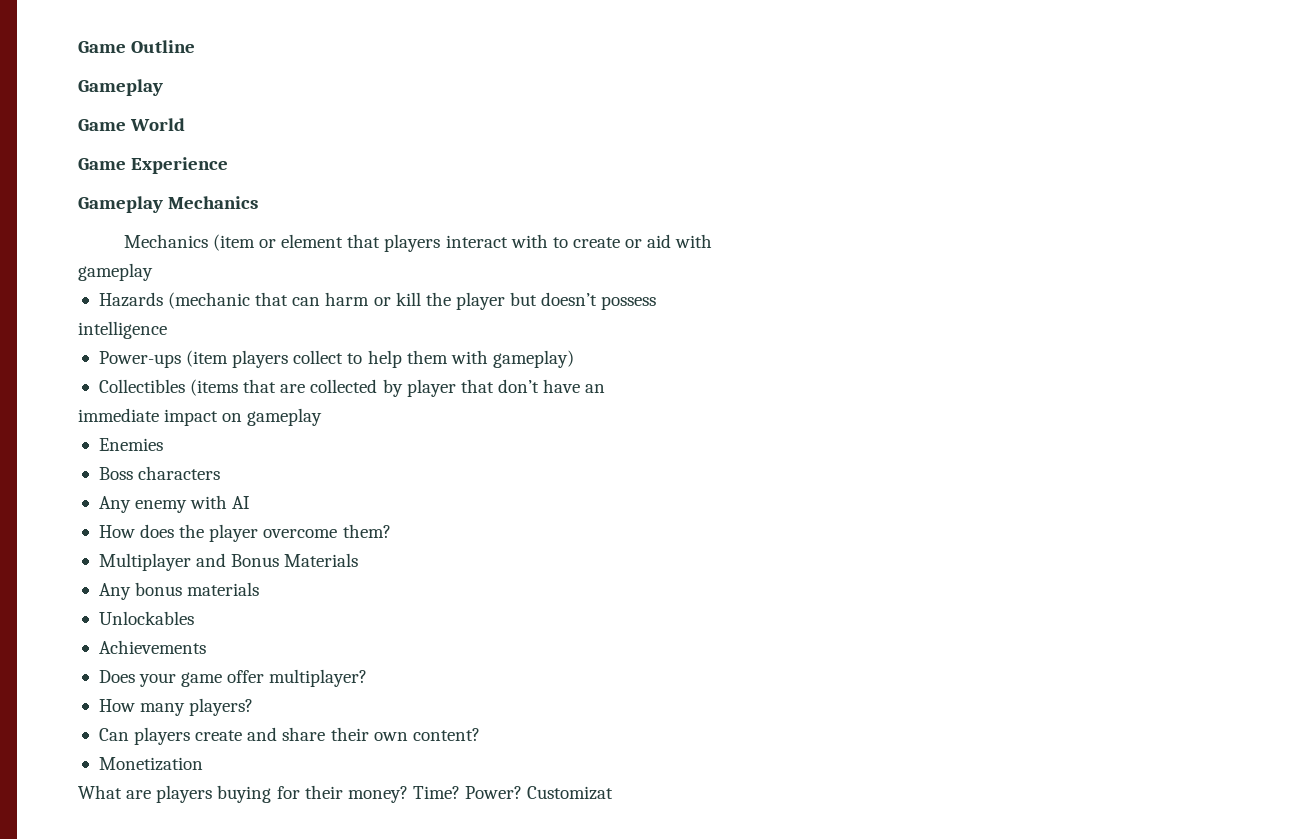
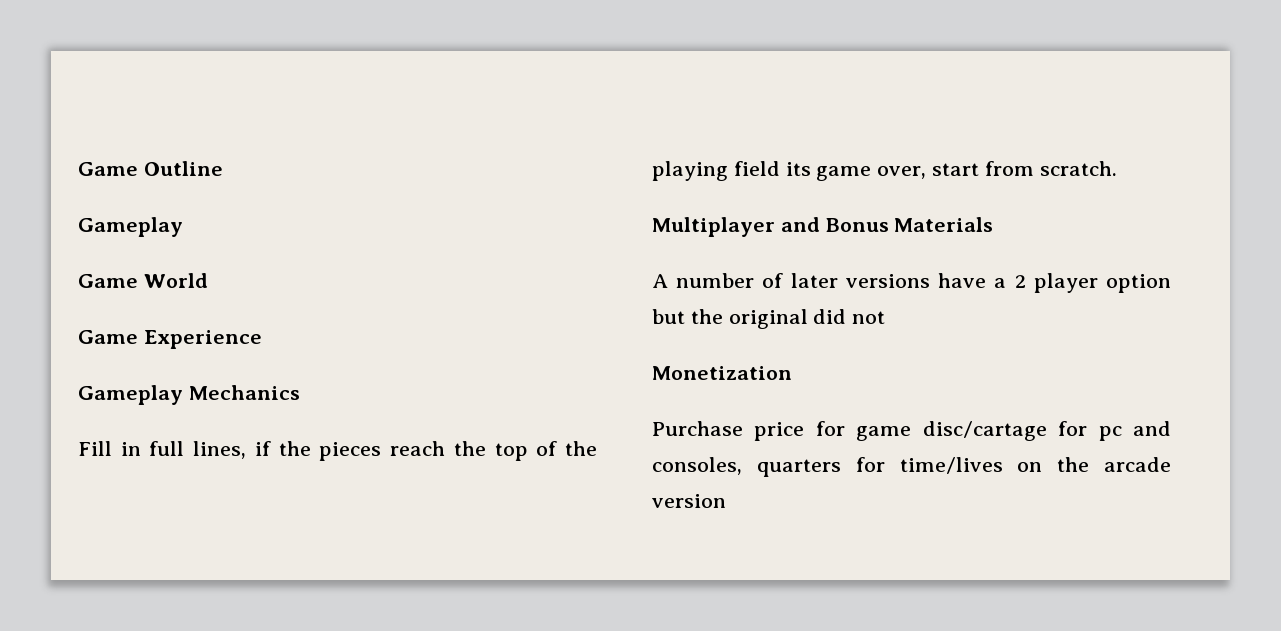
- Mechanics (item or element that players interact with to create or aid with
- gameplay
- Hazards (mechanic that can harm or kill the player but doesn’t possess
- intelligence
- Power-ups (item players collect to help them with gameplay)
- Collectibles (items that are collected by player that don’t have an
- immediate impact on gameplay
- Enemies
- Boss characters
- Any enemy with AI
- How does the player overcome them?
+ Fill in full lines, if the pieces reach the top of the playing field its game over, start from scratch.
  Multiplayer and Bonus Materials
- Any bonus materials
- Unlockables
- Achievements
- Does your game offer multiplayer?
- How many players?
- Can players create and share their own content?
+ A number of later versions have a 2 player option but the original did not
  Monetization
- What are players buying for their money? Time? Power? Customizat
+ Purchase price for game disc/cartage for pc and consoles, quarters for time/lives on the arcade version

